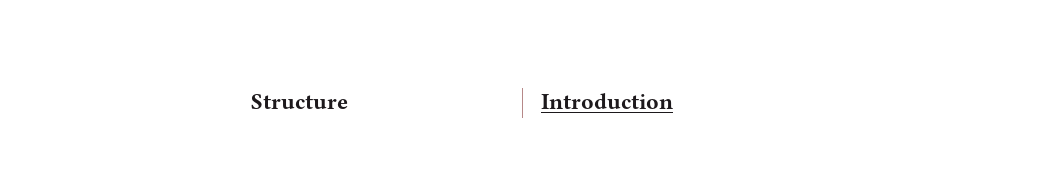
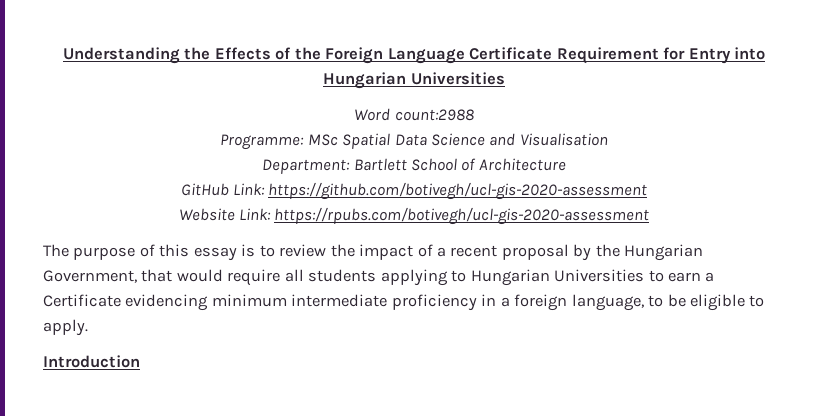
- Structure
+ Understanding the Effects of the Foreign Language Certificate Requirement for Entry into Hungarian Universities
+ Word count:2988
+ Programme: MSc Spatial Data Science and Visualisation
+ Department: Bartlett School of Architecture
+ GitHub Link: https://github.com/botivegh/ucl-gis-2020-assessment
+ Website Link: https://rpubs.com/botivegh/ucl-gis-2020-assessment
+ The purpose of this essay is to review the impact of a recent proposal by the Hungarian Government, that would require all students applying to Hungarian Universities to earn a Certificate evidencing minimum intermediate proficiency in a foreign language, to be eligible to apply.

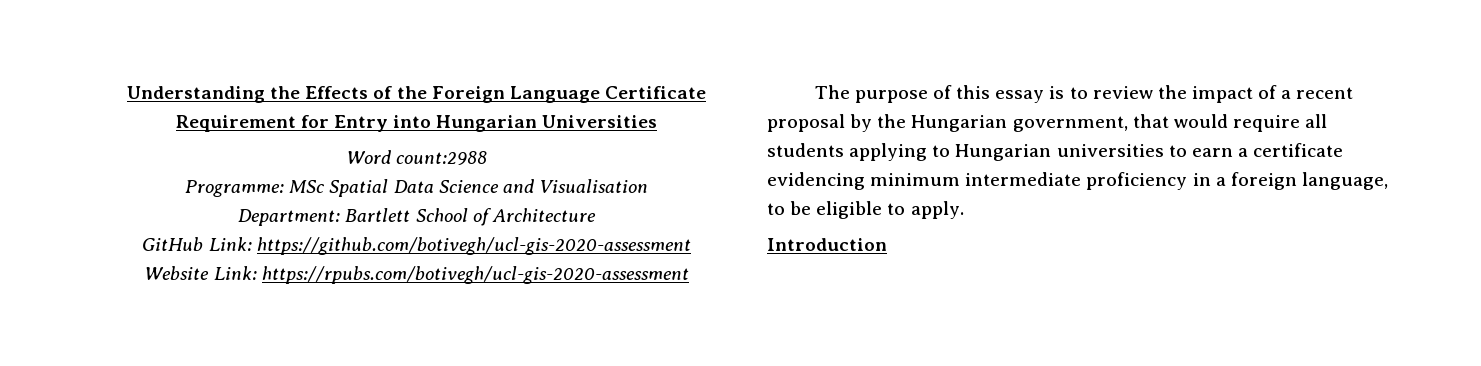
- The purpose of this essay is to review the impact of a recent proposal by the Hungarian Government, that would require all students applying to Hungarian Universities to earn a Certificate evidencing minimum intermediate proficiency in a foreign language, to be eligible to apply.
+ The purpose of this essay is to review the impact of a recent proposal by the Hungarian government, that would require all students applying to Hungarian universities to earn a certificate evidencing minimum intermediate proficiency in a foreign language, to be eligible to apply.

